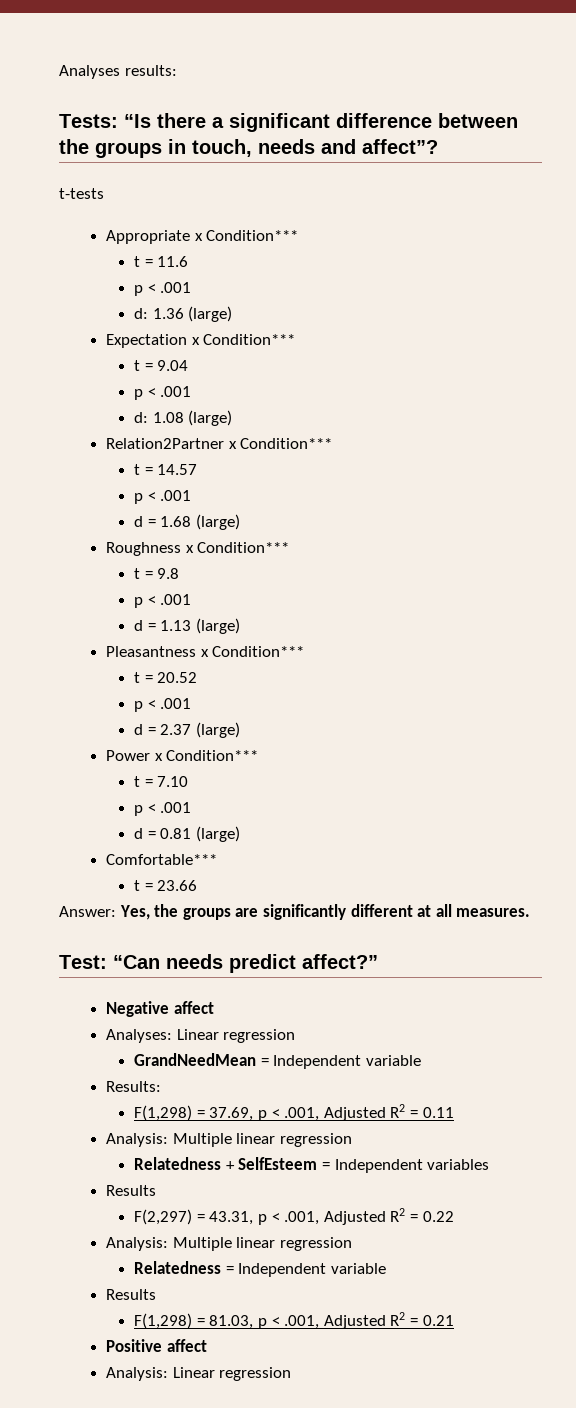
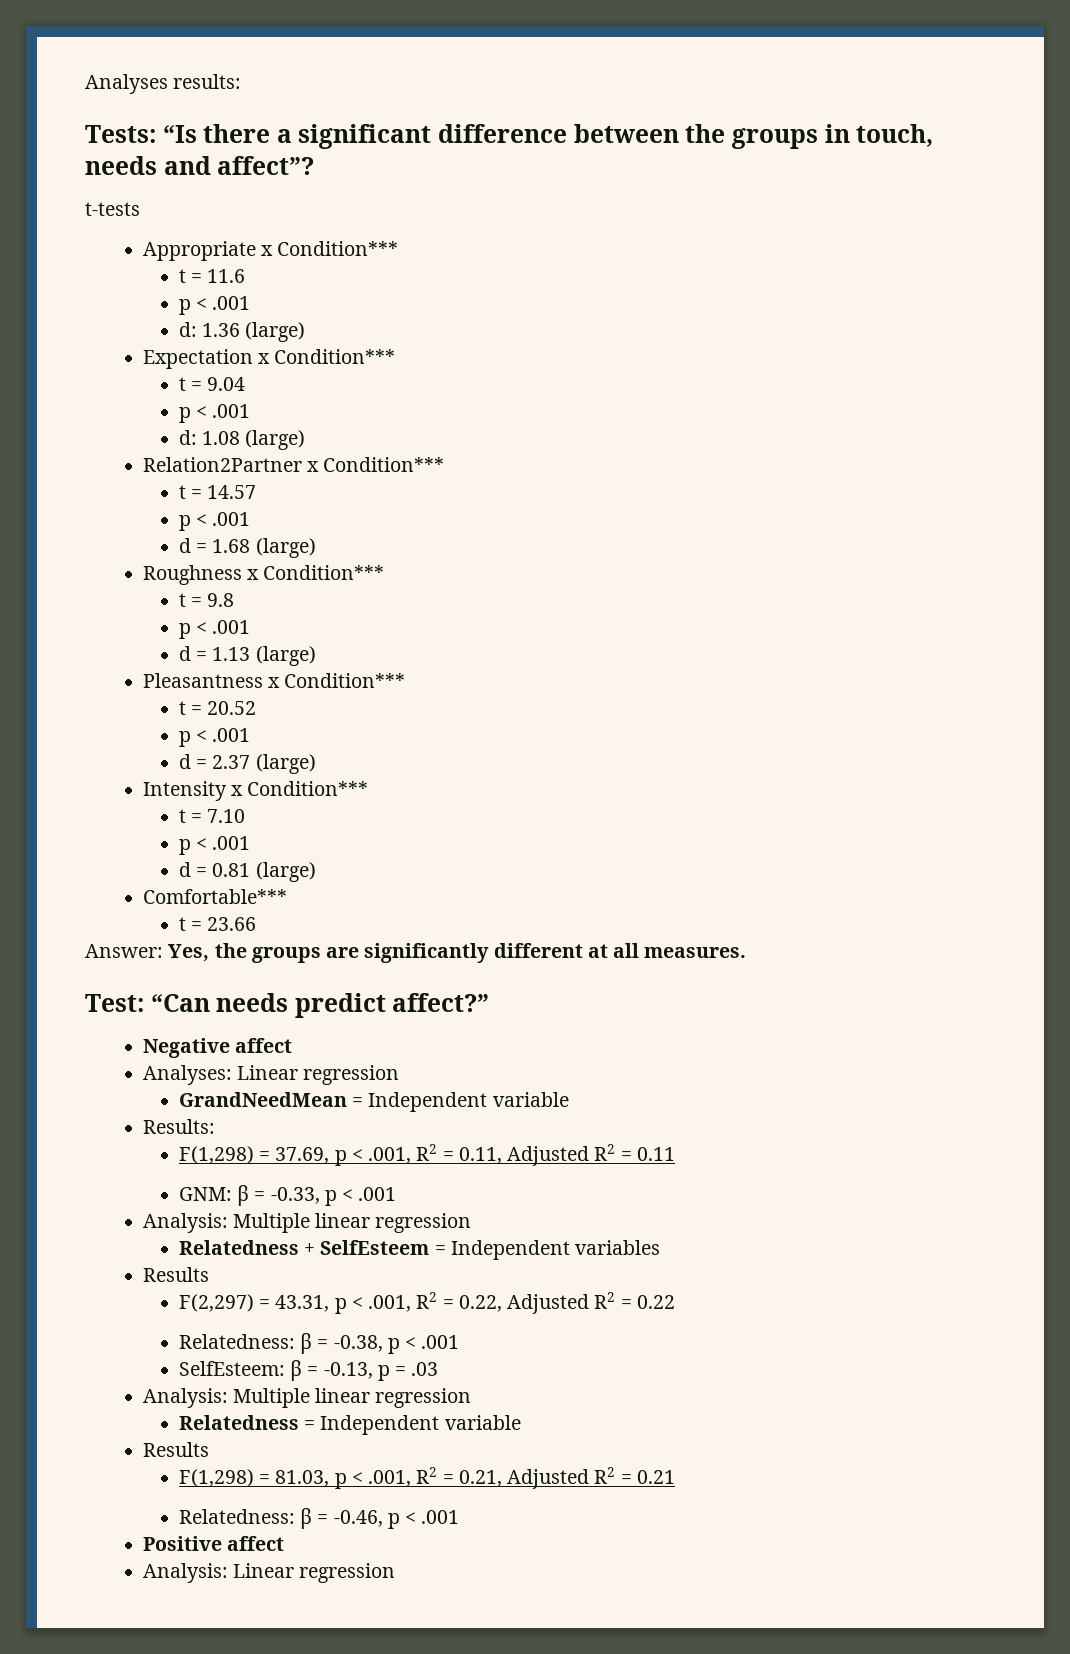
- Power x Condition***
+ Intensity x Condition***
- F(1,298) = 37.69, p < .001, Adjusted R2 = 0.11
+ F(1,298) = 37.69, p < .001, R2 = 0.11, Adjusted R2 = 0.11
+ GNM: β = -0.33, p < .001
- F(2,297) = 43.31, p < .001, Adjusted R2 = 0.22
+ F(2,297) = 43.31, p < .001, R2 = 0.22, Adjusted R2 = 0.22
+ Relatedness: β = -0.38, p < .001
+ SelfEsteem: β = -0.13, p = .03
- F(1,298) = 81.03, p < .001, Adjusted R2 = 0.21
+ F(1,298) = 81.03, p < .001, R2 = 0.21, Adjusted R2 = 0.21
+ Relatedness: β = -0.46, p < .001

